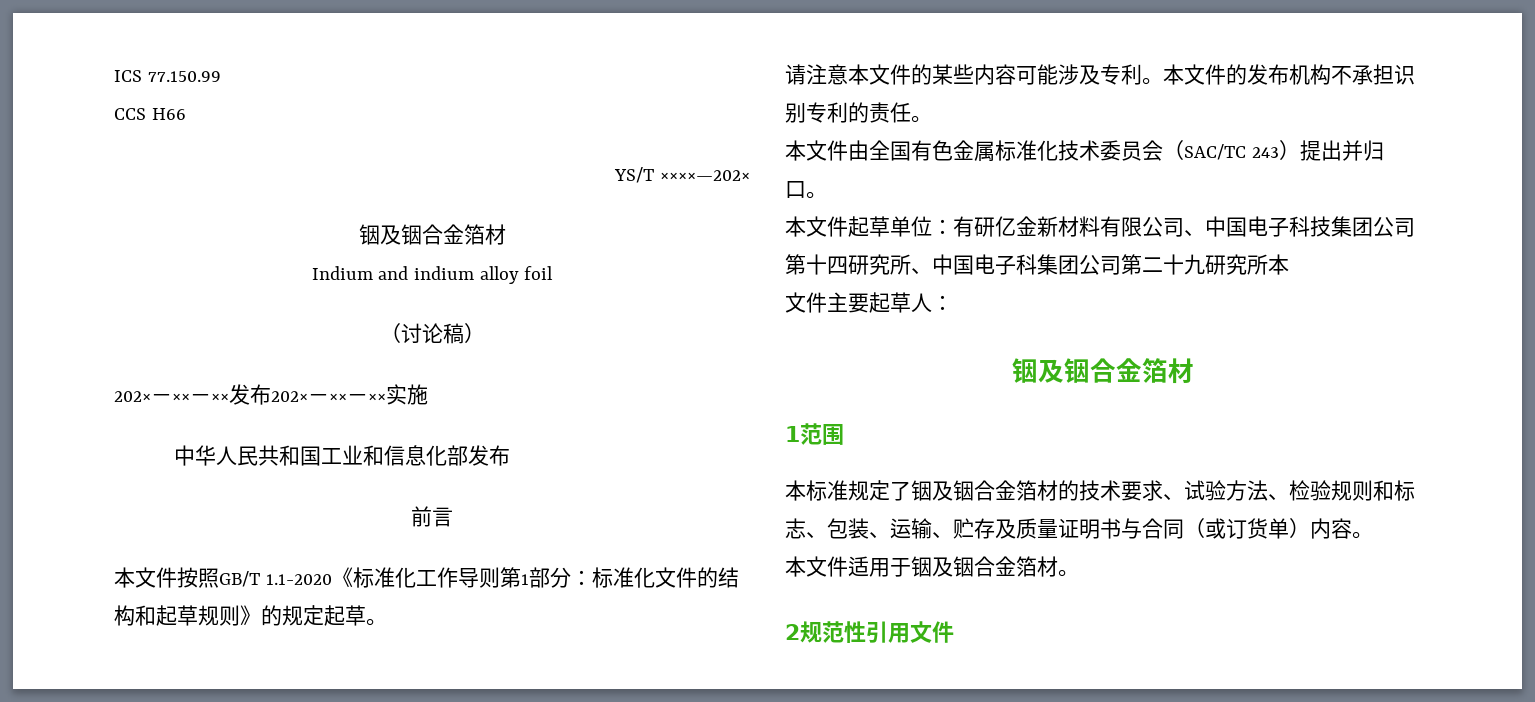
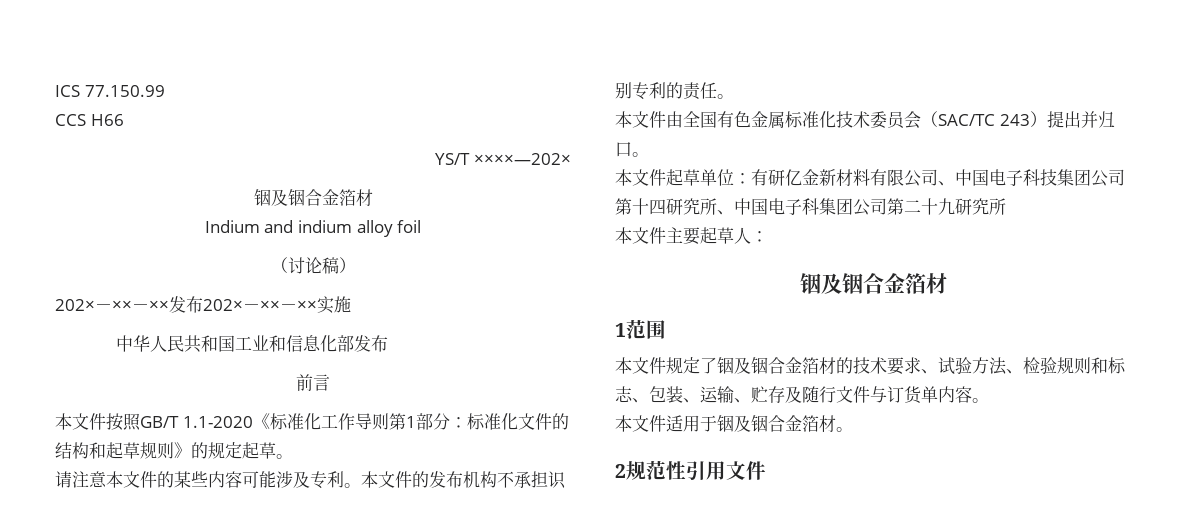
- 本文件起草单位：有研亿金新材料有限公司、中国电子科技集团公司第十四研究所、中国电子科集团公司第二十九研究所本
- 文件主要起草人：
+ 本文件起草单位：有研亿金新材料有限公司、中国电子科技集团公司第十四研究所、中国电子科集团公司第二十九研究所
+ 本文件主要起草人：
- 本标准规定了铟及铟合金箔材的技术要求、试验方法、检验规则和标志、包装、运输、贮存及质量证明书与合同（或订货单）内容。
+ 本文件规定了铟及铟合金箔材的技术要求、试验方法、检验规则和标志、包装、运输、贮存及随行文件与订货单内容。

